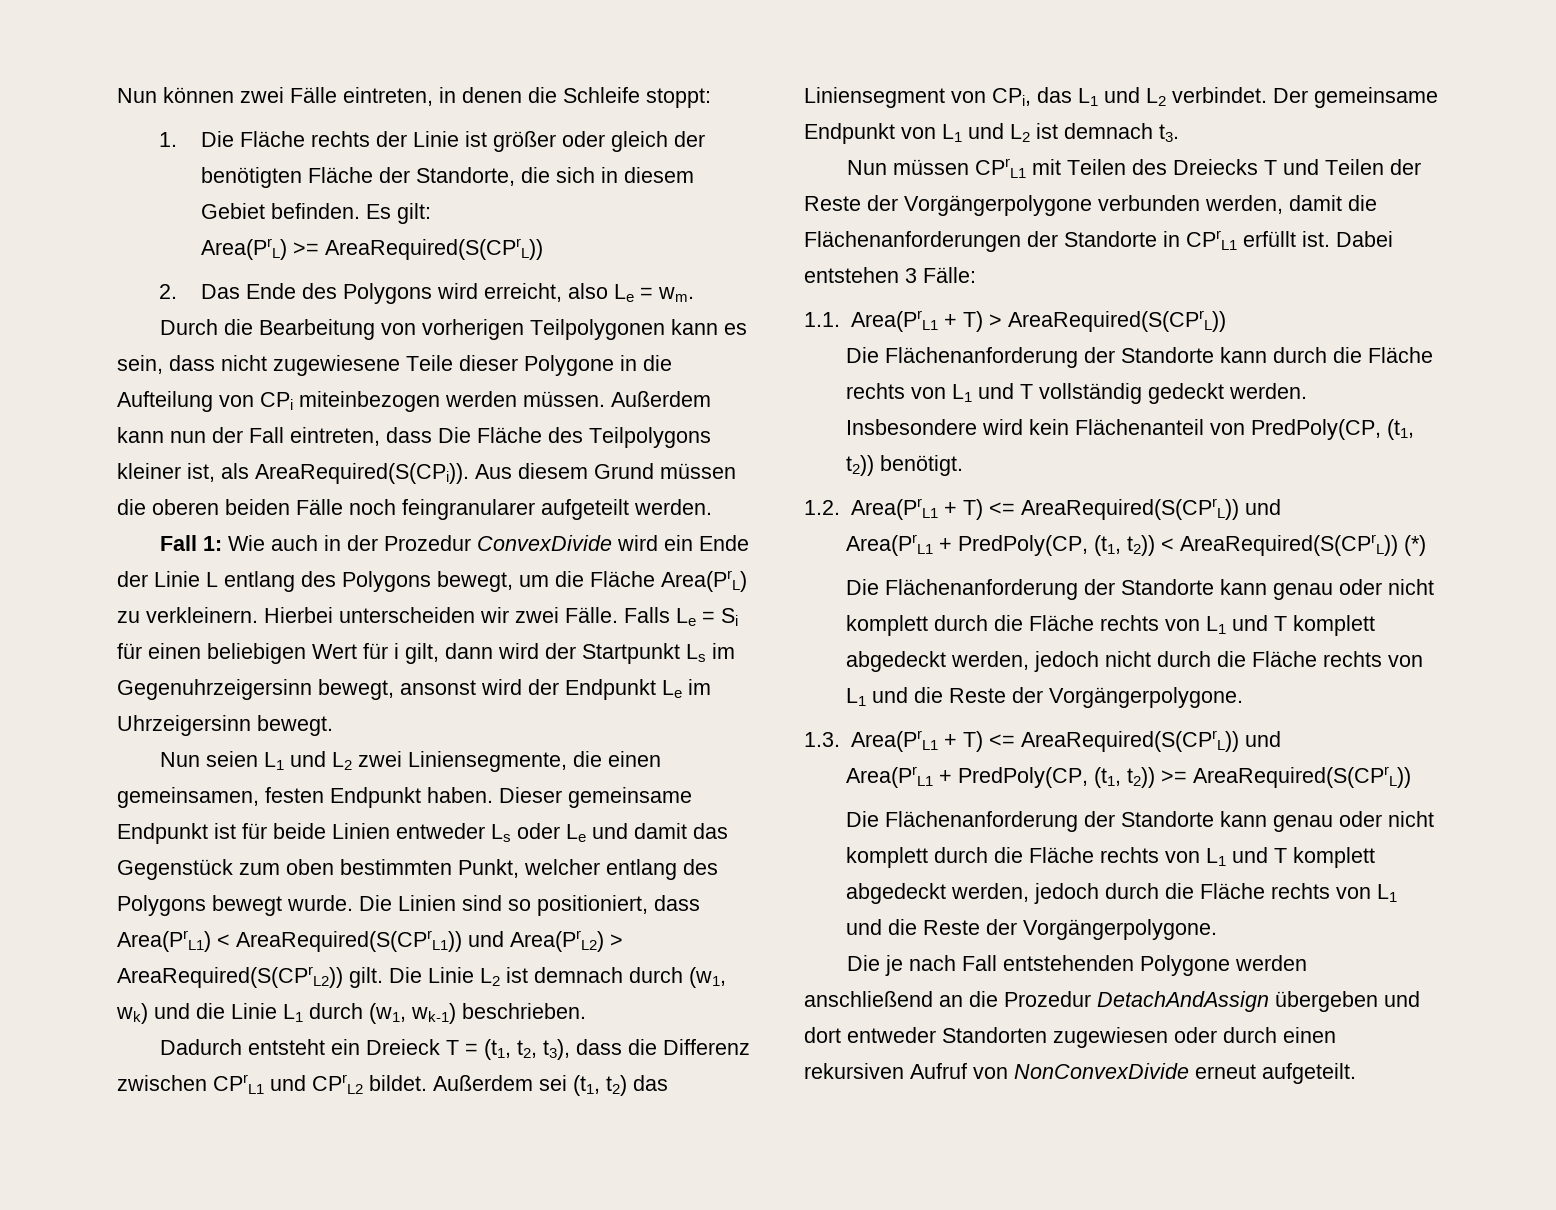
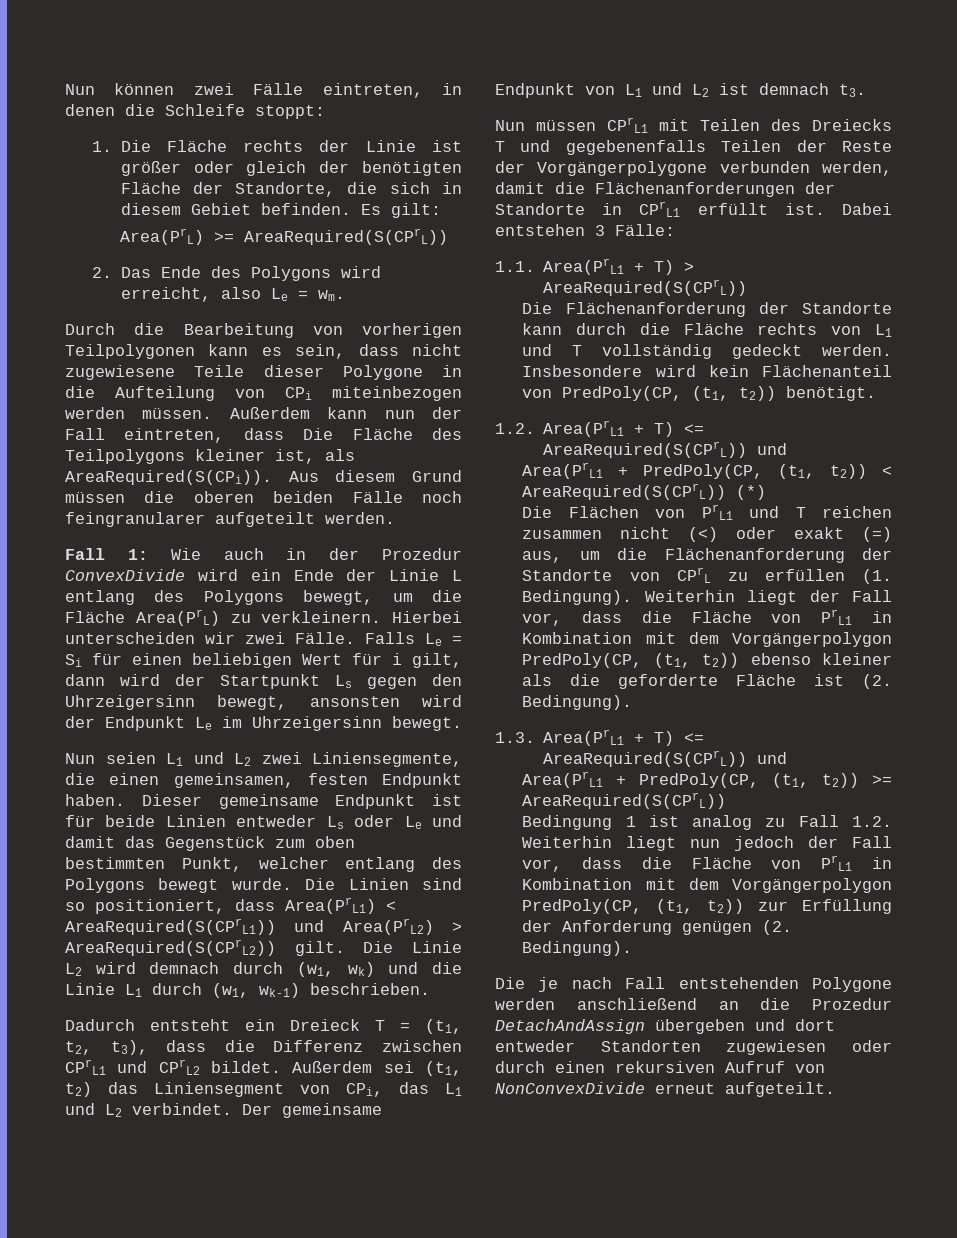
- Falls Le = Si für einen beliebigen Wert für i gilt, dann wird der Startpunkt Ls im Gegenuhrzeigersinn bewegt, ansonst wird der Endpunkt Le im Uhrzeigersinn bewegt.
+ Falls Le = Si für einen beliebigen Wert für i gilt, dann wird der Startpunkt Ls gegen den Uhrzeigersinn bewegt, ansonsten wird der Endpunkt Le im Uhrzeigersinn bewegt.
- Die Linie L2 ist demnach durch (w1, wk) und die Linie L1 durch (w1, wk-1) beschrieben.
+ Die Linie L2 wird demnach durch (w1, wk) und die Linie L1 durch (w1, wk-1) beschrieben.
- Nun müssen CPrL1 mit Teilen des Dreiecks T und Teilen der Reste der Vorgängerpolygone verbunden werden, damit die Flächenanforderungen der Standorte in CPrL1 erfüllt ist.
+ Nun müssen CPrL1 mit Teilen des Dreiecks T und gegebenenfalls Teilen der Reste der Vorgängerpolygone verbunden werden, damit die Flächenanforderungen der Standorte in CPrL1 erfüllt ist.
- Die Flächenanforderung der Standorte kann genau oder nicht komplett durch die Fläche rechts von L1 und T komplett abgedeckt werden, jedoch nicht durch die Fläche rechts von L1 und die Reste der Vorgängerpolygone.
+ Die Flächen von PrL1 und T reichen zusammen nicht (<) oder exakt (=) aus, um die Flächenanforderung der Standorte von CPrL zu erfüllen (1. Bedingung). Weiterhin liegt der Fall vor, dass die Fläche von PrL1 in Kombination mit dem Vorgängerpolygon PredPoly(CP, (t1, t2)) ebenso kleiner als die geforderte Fläche ist (2. Bedingung).
- Die Flächenanforderung der Standorte kann genau oder nicht komplett durch die Fläche rechts von L1 und T komplett abgedeckt werden, jedoch durch die Fläche rechts von L1 und die Reste der Vorgängerpolygone.
+ Bedingung 1 ist analog zu Fall 1.2. Weiterhin liegt nun jedoch der Fall vor, dass die Fläche von PrL1 in Kombination mit dem Vorgängerpolygon PredPoly(CP, (t1, t2)) zur Erfüllung der Anforderung genügen (2. Bedingung).

